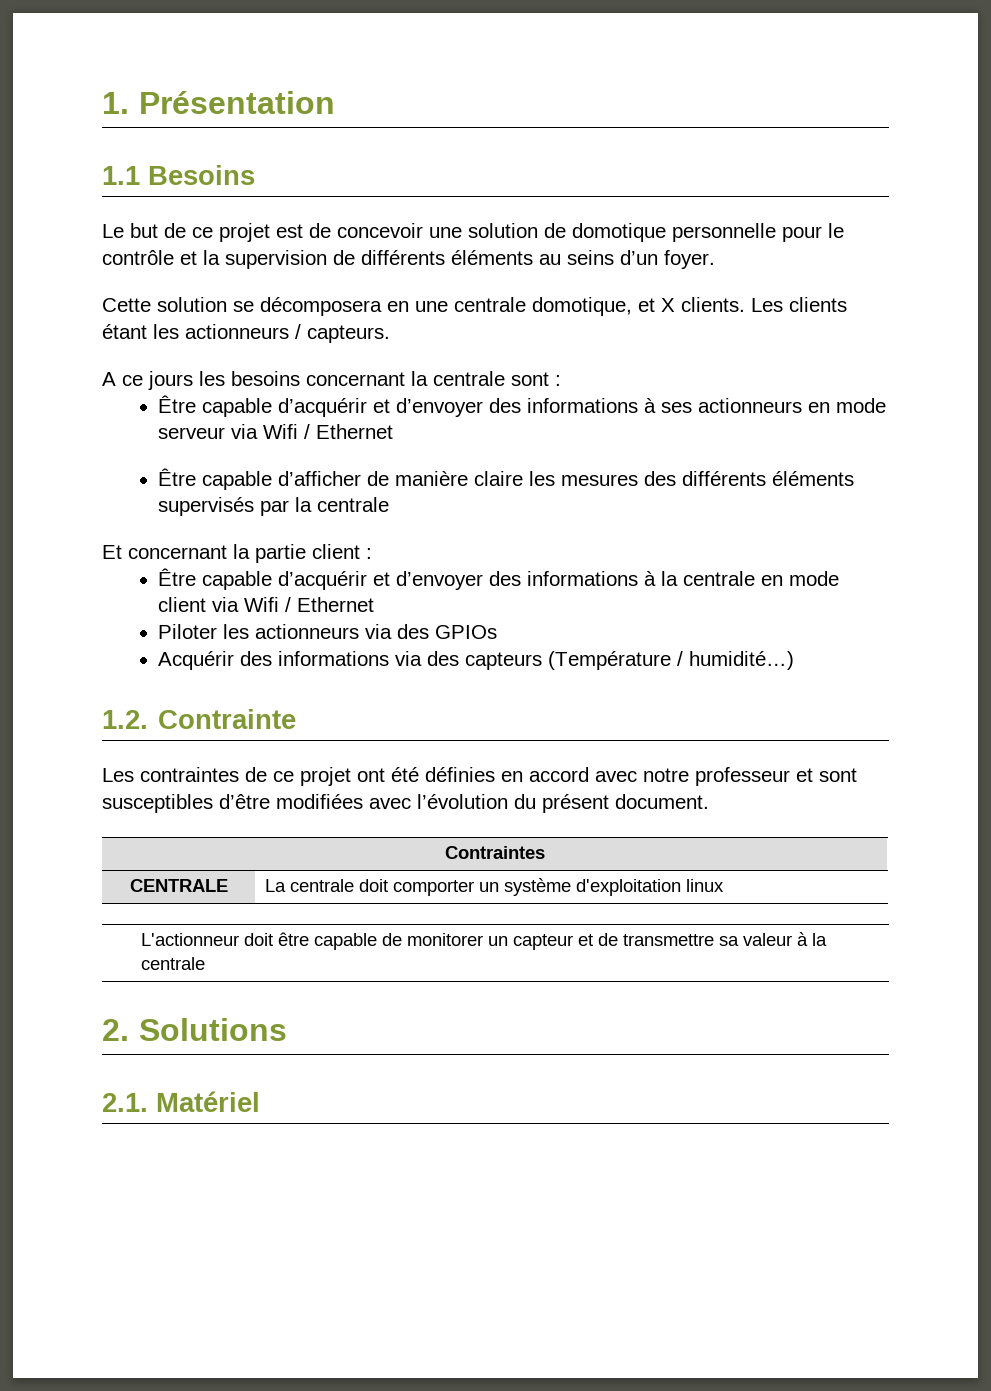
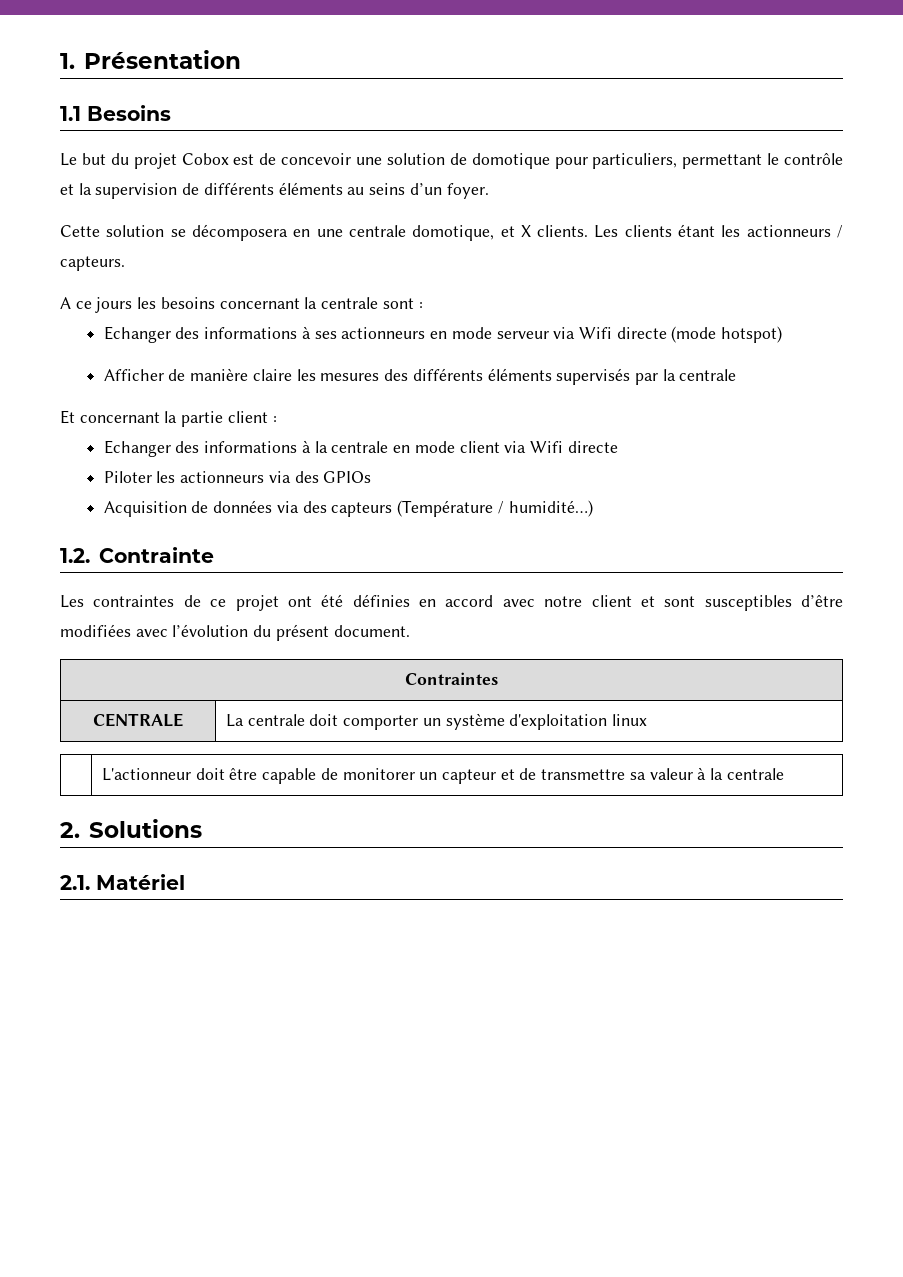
- Le but de ce projet est de concevoir une solution de domotique personnelle pour le contrôle et la supervision de différents éléments au seins d’un foyer.
+ Le but du projet Cobox est de concevoir une solution de domotique pour particuliers, permettant le contrôle et la supervision de différents éléments au seins d’un foyer.
- Être capable d’acquérir et d’envoyer des informations à ses actionneurs en mode serveur via Wifi / Ethernet
- Être capable d’afficher de manière claire les mesures des différents éléments supervisés par la centrale
+ Echanger des informations à ses actionneurs en mode serveur via Wifi directe (mode hotspot)
+ Afficher de manière claire les mesures des différents éléments supervisés par la centrale
- Être capable d’acquérir et d’envoyer des informations à la centrale en mode client via Wifi / Ethernet
+ Echanger des informations à la centrale en mode client via Wifi directe
- Acquérir des informations via des capteurs (Température / humidité…)
+ Acquisition de données via des capteurs (Température / humidité…)
- Les contraintes de ce projet ont été définies en accord avec notre professeur et sont susceptibles d’être modifiées avec l’évolution du présent document.
+ Les contraintes de ce projet ont été définies en accord avec notre client et sont susceptibles d’être modifiées avec l’évolution du présent document.

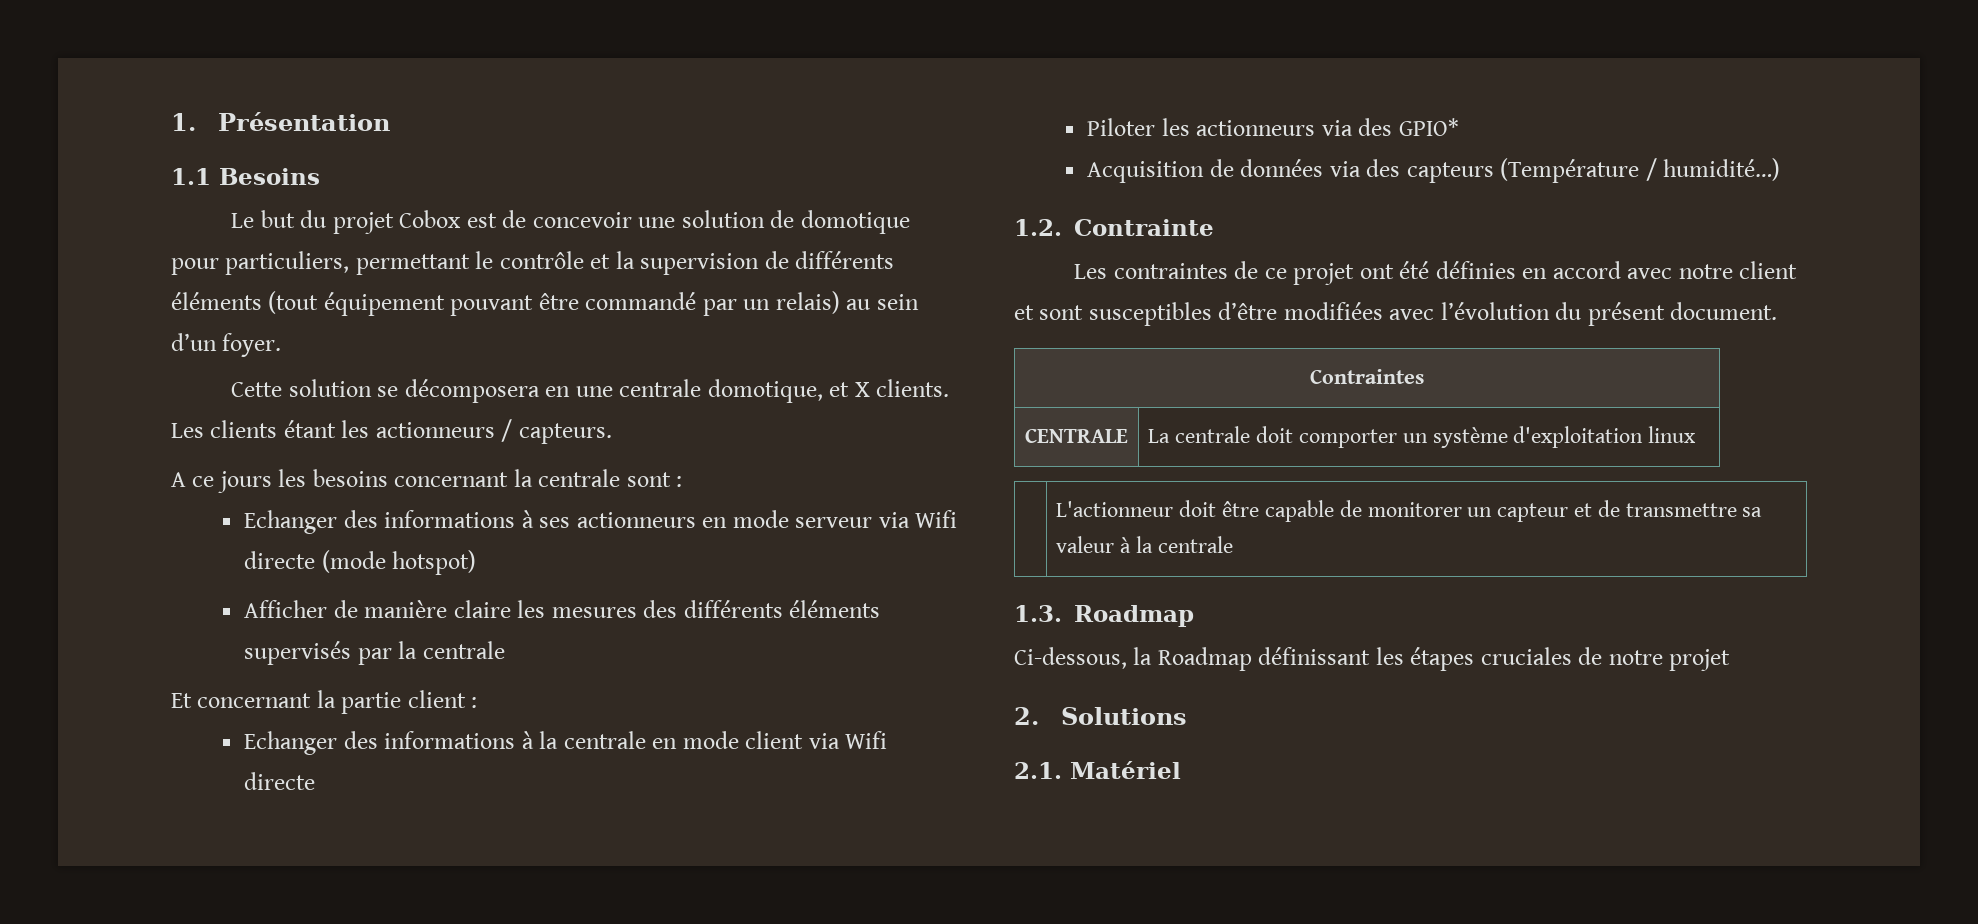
- Le but du projet Cobox est de concevoir une solution de domotique pour particuliers, permettant le contrôle et la supervision de différents éléments au seins d’un foyer.
+ Le but du projet Cobox est de concevoir une solution de domotique pour particuliers, permettant le contrôle et la supervision de différents éléments (tout équipement pouvant être commandé par un relais) au sein d’un foyer.
- Piloter les actionneurs via des GPIOs
+ Piloter les actionneurs via des GPIO*
+ 1.3. Roadmap
+ Ci-dessous, la Roadmap définissant les étapes cruciales de notre projet

